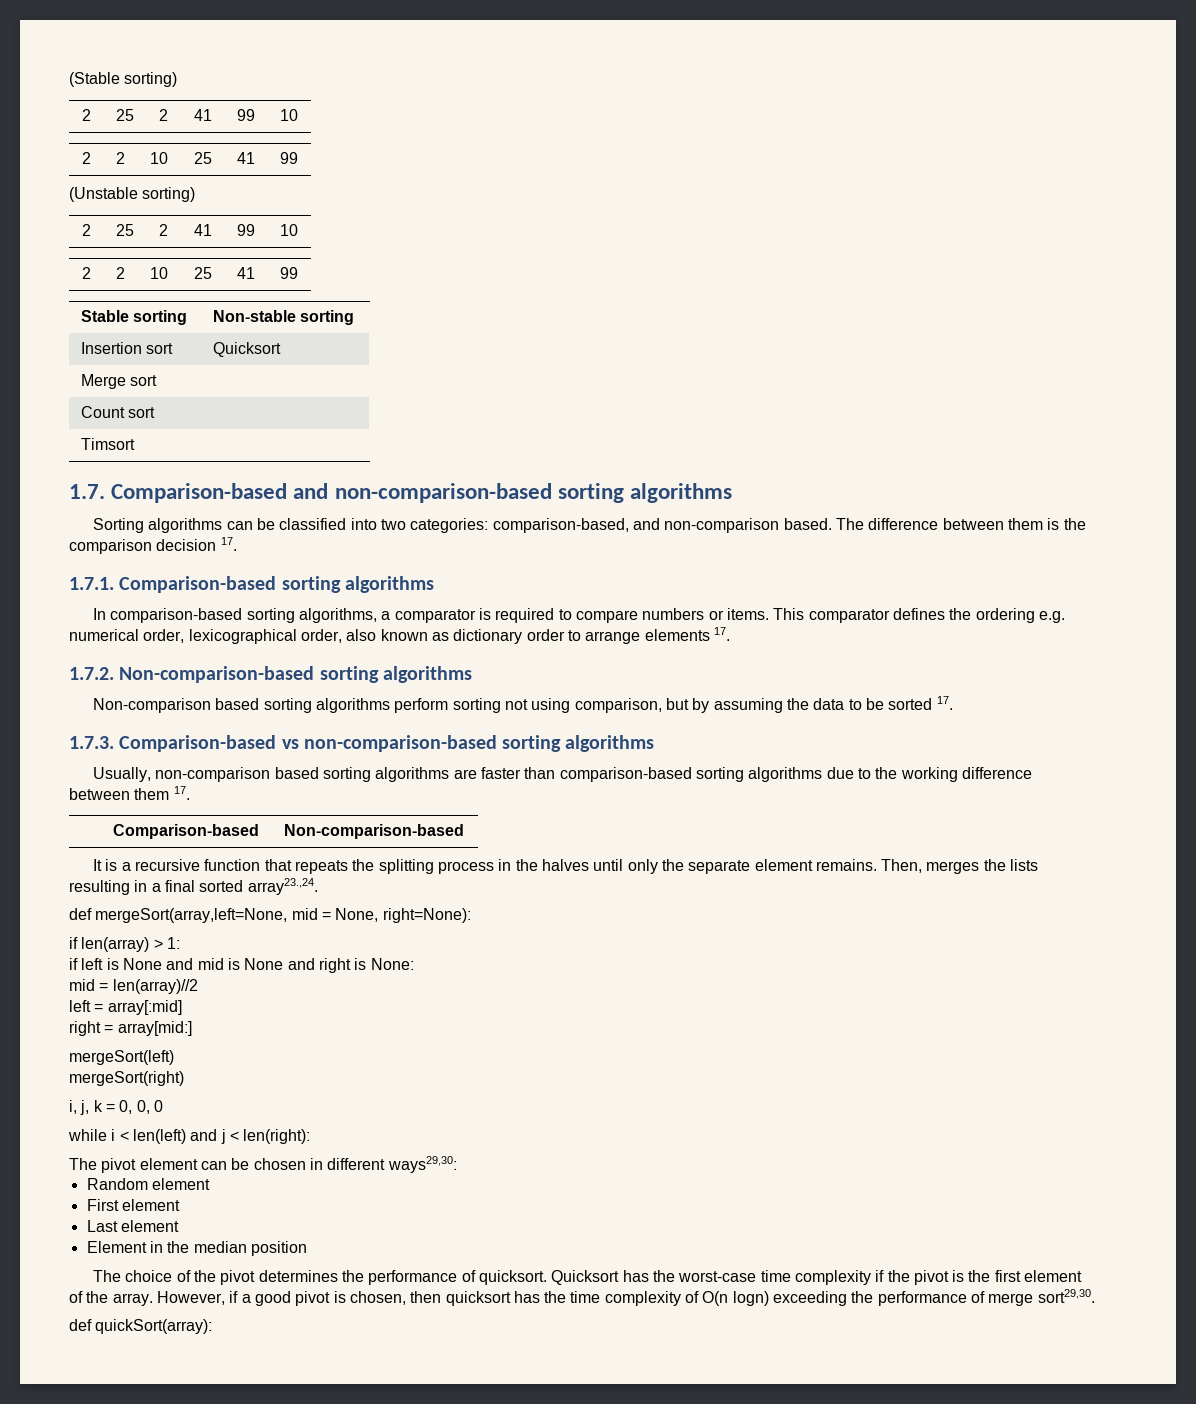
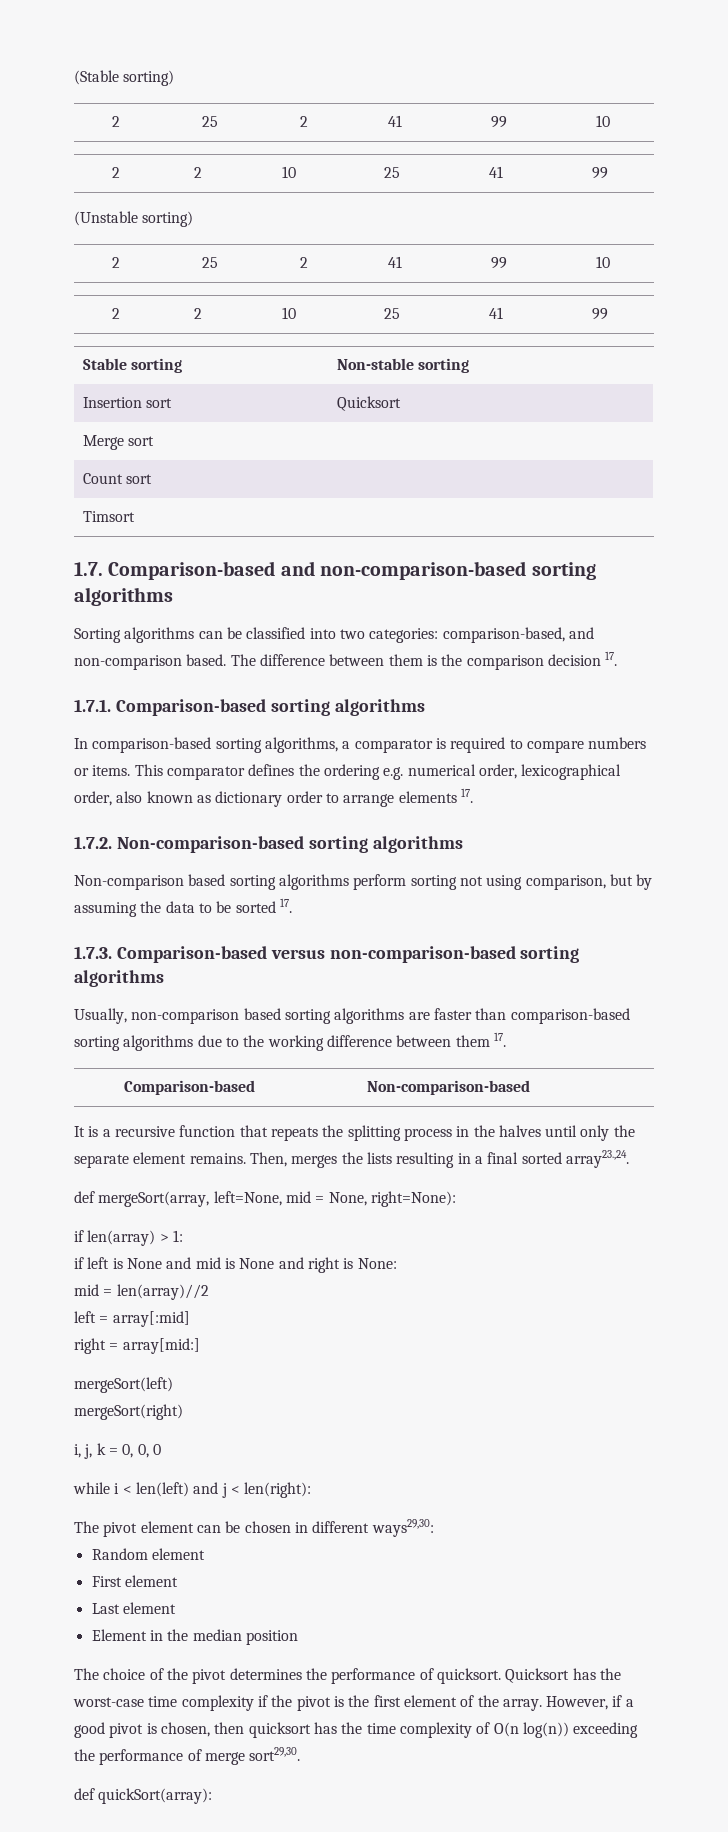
- 1.7.3. Comparison-based vs non-comparison-based sorting algorithms
+ 1.7.3. Comparison-based versus non-comparison-based sorting algorithms
- def mergeSort(array,left=None, mid = None, right=None):
+ def mergeSort(array, left=None, mid = None, right=None):
- However, if a good pivot is chosen, then quicksort has the time complexity of O(n logn) exceeding the performance of merge sort29,30.
+ However, if a good pivot is chosen, then quicksort has the time complexity of O(n log(n)) exceeding the performance of merge sort29,30.

